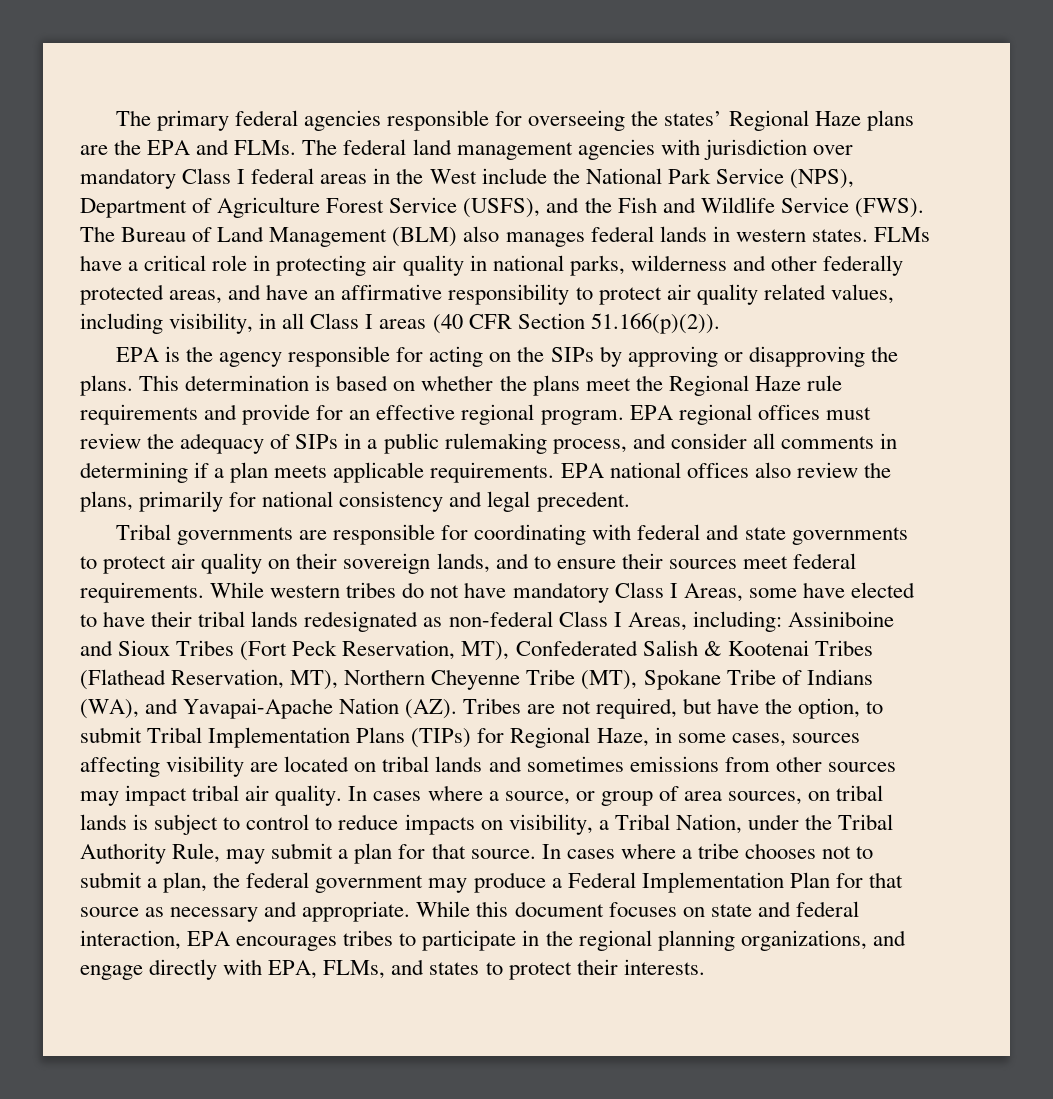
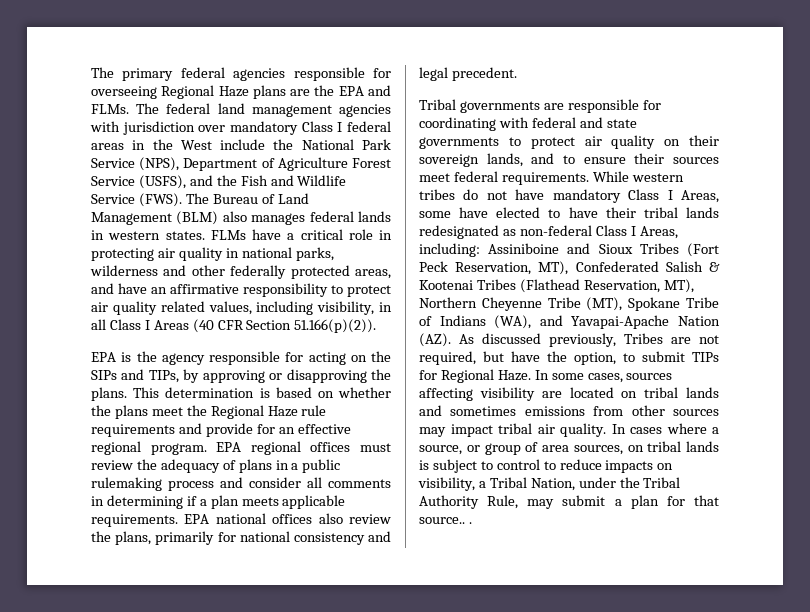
- The primary federal agencies responsible for overseeing the states’ Regional Haze plans are the EPA and FLMs.
+ The primary federal agencies responsible for overseeing Regional Haze plans are the EPA and FLMs.
- FLMs have a critical role in protecting air quality in national parks, wilderness and other federally protected areas, and have an affirmative responsibility to protect air quality related values, including visibility, in all Class I areas (40 CFR Section 51.166(p)(2)).
+ FLMs have a critical role in protecting air quality in national parks, wilderness and other federally protected areas, and have an affirmative responsibility to protect air quality related values, including visibility, in all Class I Areas (40 CFR Section 51.166(p)(2)).
- EPA is the agency responsible for acting on the SIPs by approving or disapproving the plans.
+ EPA is the agency responsible for acting on the SIPs and TIPs, by approving or disapproving the plans.
- EPA regional offices must review the adequacy of SIPs in a public rulemaking process, and consider all comments in determining if a plan meets applicable requirements.
+ EPA regional offices must review the adequacy of plans in a public rulemaking process and consider all comments in determining if a plan meets applicable requirements.
- Assiniboine and Sioux Tribes (Fort Peck Reservation, MT), Confederated Salish & Kootenai Tribes (Flathead Reservation, MT), Northern Cheyenne Tribe (MT), Spokane Tribe of Indians (WA), and Yavapai-Apache Nation (AZ). Tribes are not required, but have the option, to submit Tribal Implementation Plans (TIPs) for Regional Haze, in some cases, sources affecting visibility are located on tribal lands and sometimes emissions from other sources may impact tribal air quality.
+ Assiniboine and Sioux Tribes (Fort Peck Reservation, MT), Confederated Salish & Kootenai Tribes (Flathead Reservation, MT), Northern Cheyenne Tribe (MT), Spokane Tribe of Indians (WA), and Yavapai-Apache Nation (AZ). As discussed previously, Tribes are not required, but have the option, to submit TIPs for Regional Haze. In some cases, sources affecting visibility are located on tribal lands and sometimes emissions from other sources may impact tribal air quality.
- In cases where a source, or group of area sources, on tribal lands is subject to control to reduce impacts on visibility, a Tribal Nation, under the Tribal Authority Rule, may submit a plan for that source. In cases where a tribe chooses not to submit a plan, the federal government may produce a Federal Implementation Plan for that source as necessary and appropriate. While this document focuses on state and federal interaction, EPA encourages tribes to participate in the regional planning organizations, and engage directly with EPA, FLMs, and states to protect their interests.
+ In cases where a source, or group of area sources, on tribal lands is subject to control to reduce impacts on visibility, a Tribal Nation, under the Tribal Authority Rule, may submit a plan for that source.. .

